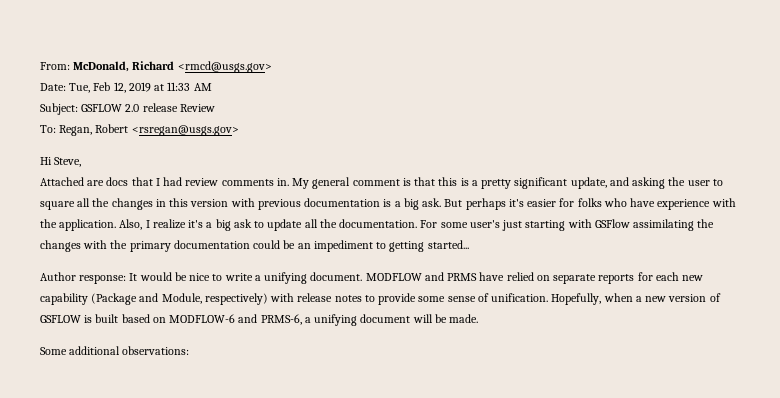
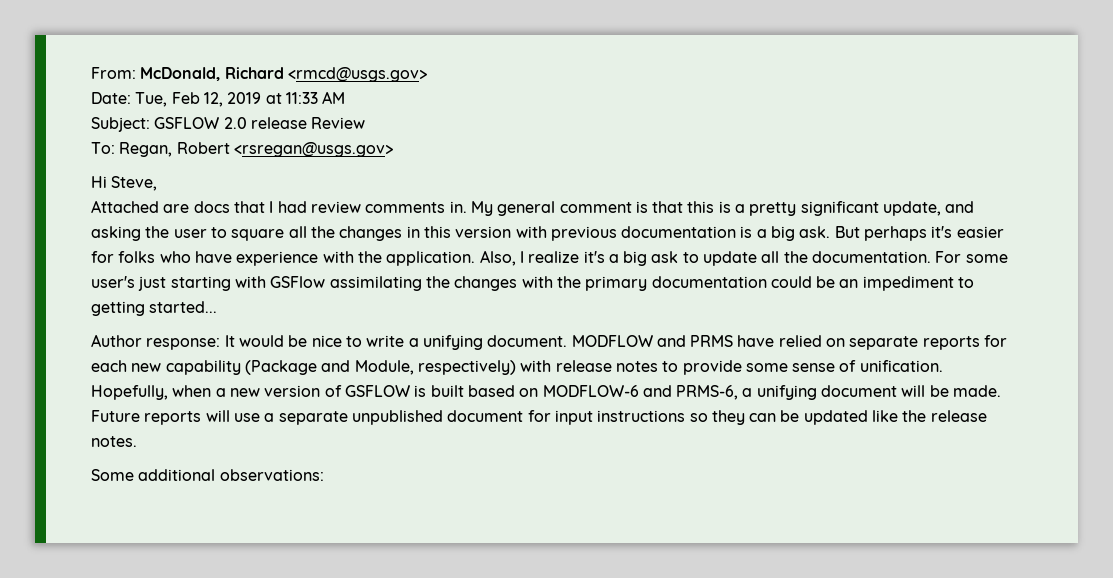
+ Future reports will use a separate unpublished document for input instructions so they can be updated like the release notes.

